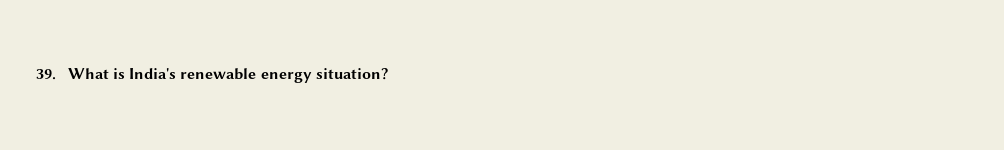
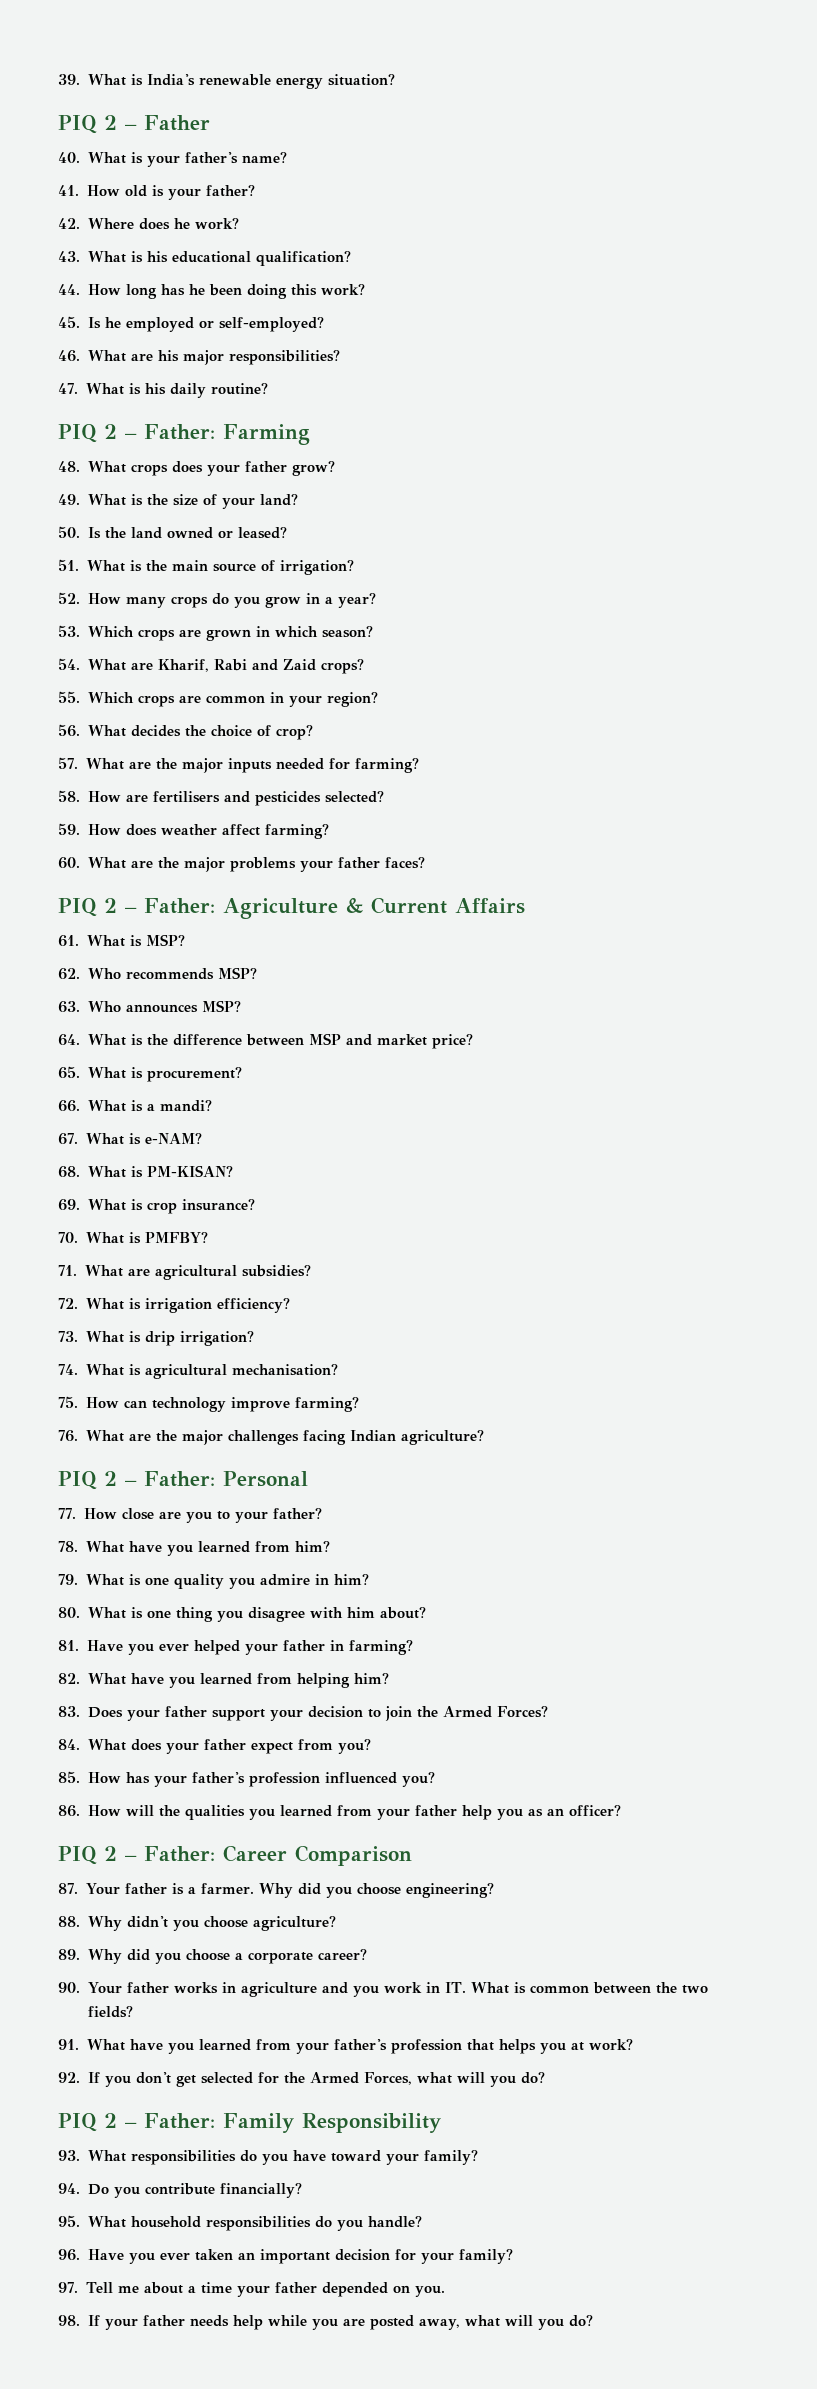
+ PIQ 2 – Father
+ 40. What is your father's name?
+ 41. How old is your father?
+ 42. Where does he work?
+ 43. What is his educational qualification?
+ 44. How long has he been doing this work?
+ 45. Is he employed or self-employed?
+ 46. What are his major responsibilities?
+ 47. What is his daily routine?
+ PIQ 2 – Father: Farming
+ 48. What crops does your father grow?
+ 49. What is the size of your land?
+ 50. Is the land owned or leased?
+ 51. What is the main source of irrigation?
+ 52. How many crops do you grow in a year?
+ 53. Which crops are grown in which season?
+ 54. What are Kharif, Rabi and Zaid crops?
+ 55. Which crops are common in your region?
+ 56. What decides the choice of crop?
+ 57. What are the major inputs needed for farming?
+ 58. How are fertilisers and pesticides selected?
+ 59. How does weather affect farming?
+ 60. What are the major problems your father faces?
+ PIQ 2 – Father: Agriculture & Current Affairs
+ 61. What is MSP?
+ 62. Who recommends MSP?
+ 63. Who announces MSP?
+ 64. What is the difference between MSP and market price?
+ 65. What is procurement?
+ 66. What is a mandi?
+ 67. What is e-NAM?
+ 68. What is PM-KISAN?
+ 69. What is crop insurance?
+ 70. What is PMFBY?
+ 71. What are agricultural subsidies?
+ 72. What is irrigation efficiency?
+ 73. What is drip irrigation?
+ 74. What is agricultural mechanisation?
+ 75. How can technology improve farming?
+ 76. What are the major challenges facing Indian agriculture?
+ PIQ 2 – Father: Personal
+ 77. How close are you to your father?
+ 78. What have you learned from him?
+ 79. What is one quality you admire in him?
+ 80. What is one thing you disagree with him about?
+ 81. Have you ever helped your father in farming?
+ 82. What have you learned from helping him?
+ 83. Does your father support your decision to join the Armed Forces?
+ 84. What does your father expect from you?
+ 85. How has your father's profession influenced you?
+ 86. How will the qualities you learned from your father help you as an officer?
+ PIQ 2 – Father: Career Comparison
+ 87. Your father is a farmer. Why did you choose engineering?
+ 88. Why didn't you choose agriculture?
+ 89. Why did you choose a corporate career?
+ 90. Your father works in agriculture and you work in IT. What is common between the two fields?
+ 91. What have you learned from your father's profession that helps you at work?
+ 92. If you don't get selected for the Armed Forces, what will you do?
+ PIQ 2 – Father: Family Responsibility
+ 93. What responsibilities do you have toward your family?
+ 94. Do you contribute financially?
+ 95. What household responsibilities do you handle?
+ 96. Have you ever taken an important decision for your family?
+ 97. Tell me about a time your father depended on you.
+ 98. If your father needs help while you are posted away, what will you do?

